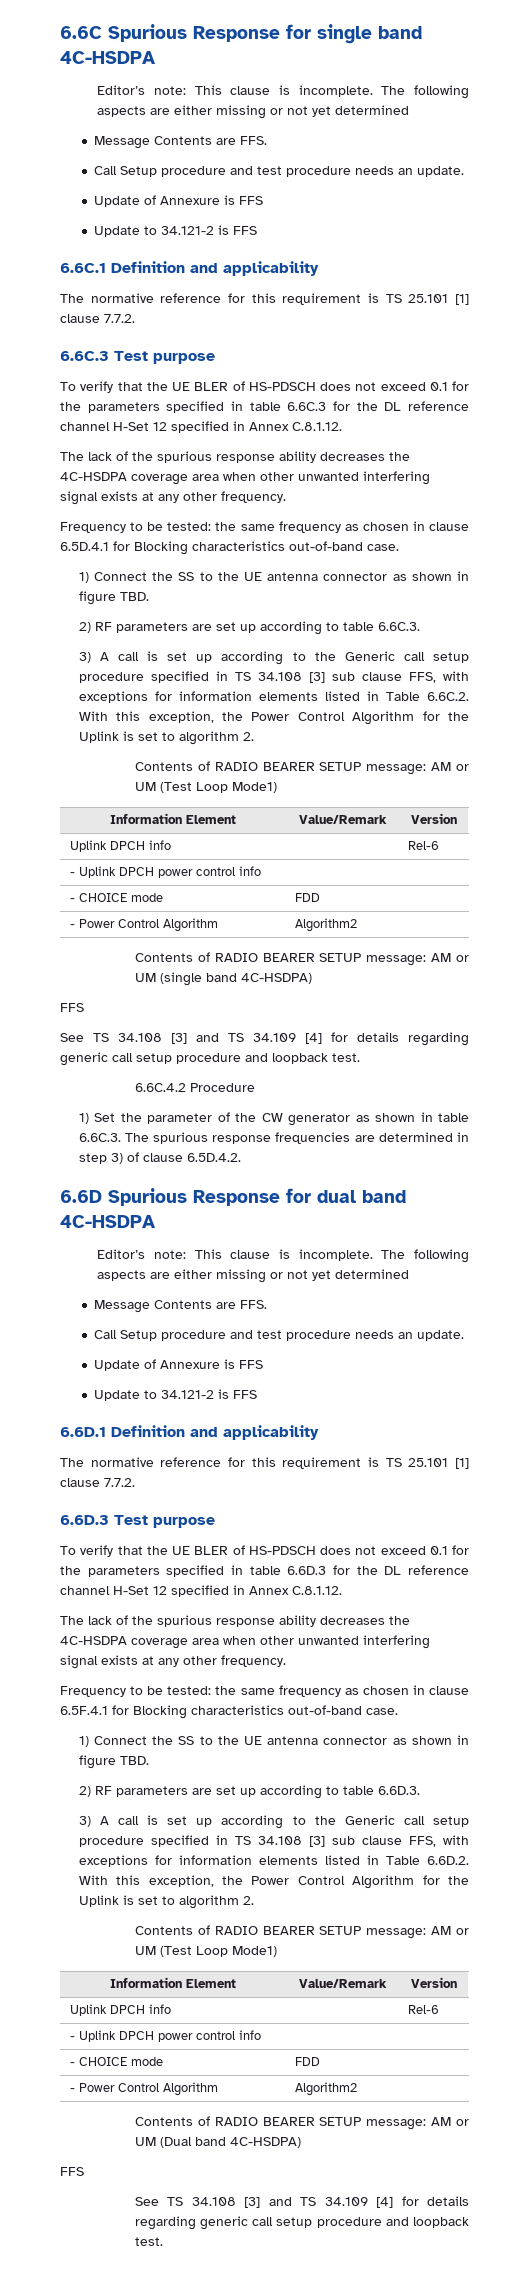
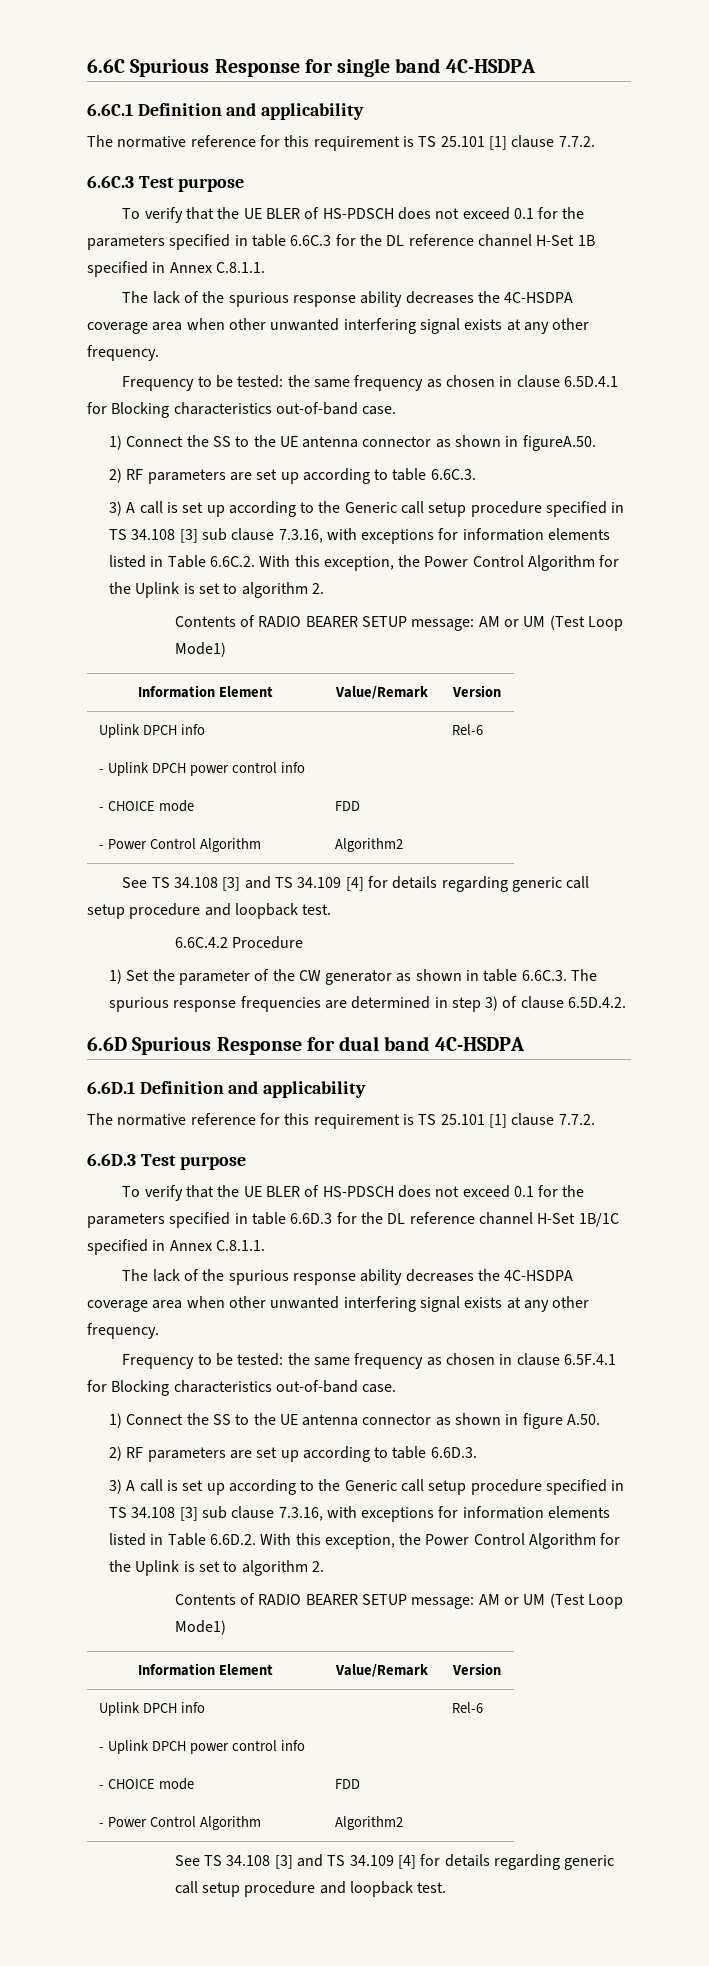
  6.6C Spurious Response for single band 4C-HSDPA
- Editor’s note: This clause is incomplete. The following aspects are either missing or not yet determined
- Message Contents are FFS.
- Call Setup procedure and test procedure needs an update.
- Update of Annexure is FFS
- Update to 34.121-2 is FFS
- To verify that the UE BLER of HS-PDSCH does not exceed 0.1 for the parameters specified in table 6.6C.3 for the DL reference channel H-Set 12 specified in Annex C.8.1.12.
+ To verify that the UE BLER of HS-PDSCH does not exceed 0.1 for the parameters specified in table 6.6C.3 for the DL reference channel H-Set 1B specified in Annex C.8.1.1.
  Frequency to be tested: the same frequency as chosen in clause 6.5D.4.1 for Blocking characteristics out-of-band case.
- 1) Connect the SS to the UE antenna connector as shown in figure TBD.
+ 1) Connect the SS to the UE antenna connector as shown in figureA.50.
- 3) A call is set up according to the Generic call setup procedure specified in TS 34.108 [3] sub clause FFS, with exceptions for information elements listed in Table 6.6C.2. With this exception, the Power Control Algorithm for the Uplink is set to algorithm 2.
+ 3) A call is set up according to the Generic call setup procedure specified in TS 34.108 [3] sub clause 7.3.16, with exceptions for information elements listed in Table 6.6C.2. With this exception, the Power Control Algorithm for the Uplink is set to algorithm 2.
- Contents of RADIO BEARER SETUP message: AM or UM (single band 4C-HSDPA)
- FFS
  6.6D Spurious Response for dual band 4C-HSDPA
- Editor’s note: This clause is incomplete. The following aspects are either missing or not yet determined
- Message Contents are FFS.
- Call Setup procedure and test procedure needs an update.
- Update of Annexure is FFS
- Update to 34.121-2 is FFS
- To verify that the UE BLER of HS-PDSCH does not exceed 0.1 for the parameters specified in table 6.6D.3 for the DL reference channel H-Set 12 specified in Annex C.8.1.12.
+ To verify that the UE BLER of HS-PDSCH does not exceed 0.1 for the parameters specified in table 6.6D.3 for the DL reference channel H-Set 1B/1C specified in Annex C.8.1.1.
  Frequency to be tested: the same frequency as chosen in clause 6.5F.4.1 for Blocking characteristics out-of-band case.
- 1) Connect the SS to the UE antenna connector as shown in figure TBD.
+ 1) Connect the SS to the UE antenna connector as shown in figure A.50.
- 3) A call is set up according to the Generic call setup procedure specified in TS 34.108 [3] sub clause FFS, with exceptions for information elements listed in Table 6.6D.2. With this exception, the Power Control Algorithm for the Uplink is set to algorithm 2.
+ 3) A call is set up according to the Generic call setup procedure specified in TS 34.108 [3] sub clause 7.3.16, with exceptions for information elements listed in Table 6.6D.2. With this exception, the Power Control Algorithm for the Uplink is set to algorithm 2.
- Contents of RADIO BEARER SETUP message: AM or UM (Dual band 4C-HSDPA)
- FFS

